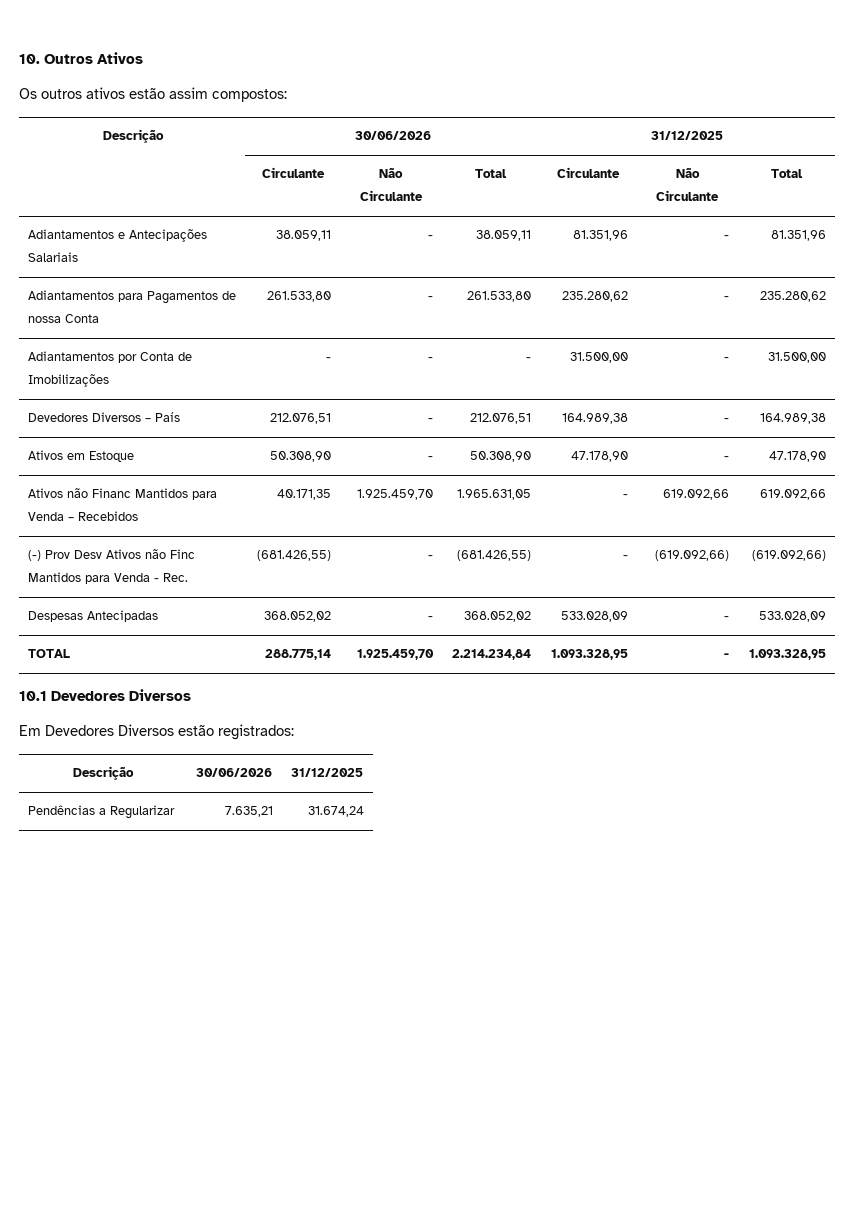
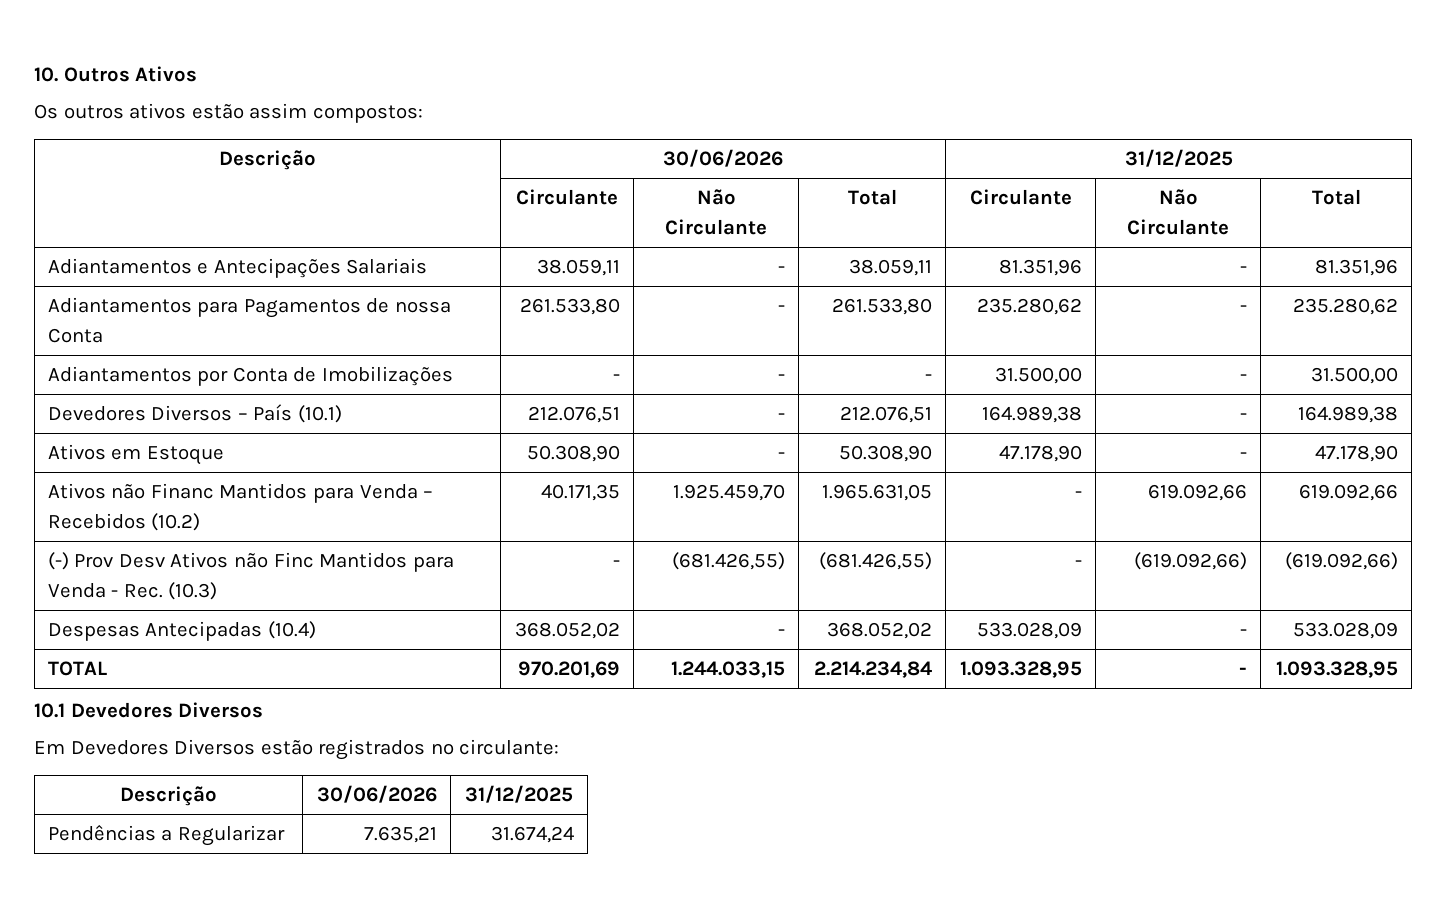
- Devedores Diversos – País | 212.076,51 | - | 212.076,51 | 164.989,38 | - | 164.989,38
+ Devedores Diversos – País (10.1) | 212.076,51 | - | 212.076,51 | 164.989,38 | - | 164.989,38
- Ativos não Financ Mantidos para Venda – Recebidos | 40.171,35 | 1.925.459,70 | 1.965.631,05 | - | 619.092,66 | 619.092,66
+ Ativos não Financ Mantidos para Venda – Recebidos (10.2) | 40.171,35 | 1.925.459,70 | 1.965.631,05 | - | 619.092,66 | 619.092,66
- (-) Prov Desv Ativos não Finc Mantidos para Venda - Rec. | (681.426,55) | - | (681.426,55) | - | (619.092,66) | (619.092,66)
+ (-) Prov Desv Ativos não Finc Mantidos para Venda - Rec. (10.3) | - | (681.426,55) | (681.426,55) | - | (619.092,66) | (619.092,66)
- Despesas Antecipadas | 368.052,02 | - | 368.052,02 | 533.028,09 | - | 533.028,09
+ Despesas Antecipadas (10.4) | 368.052,02 | - | 368.052,02 | 533.028,09 | - | 533.028,09
- TOTAL | 288.775,14 | 1.925.459,70 | 2.214.234,84 | 1.093.328,95 | - | 1.093.328,95
+ TOTAL | 970.201,69 | 1.244.033,15 | 2.214.234,84 | 1.093.328,95 | - | 1.093.328,95
- Em Devedores Diversos estão registrados:
+ Em Devedores Diversos estão registrados no circulante:

